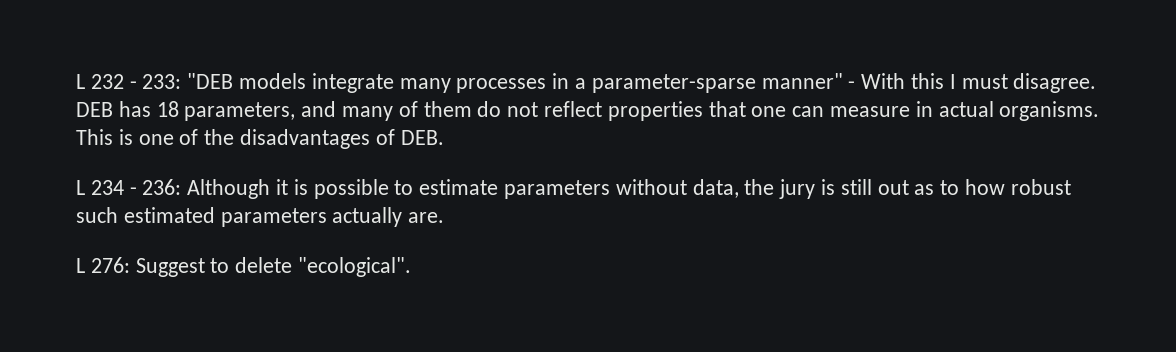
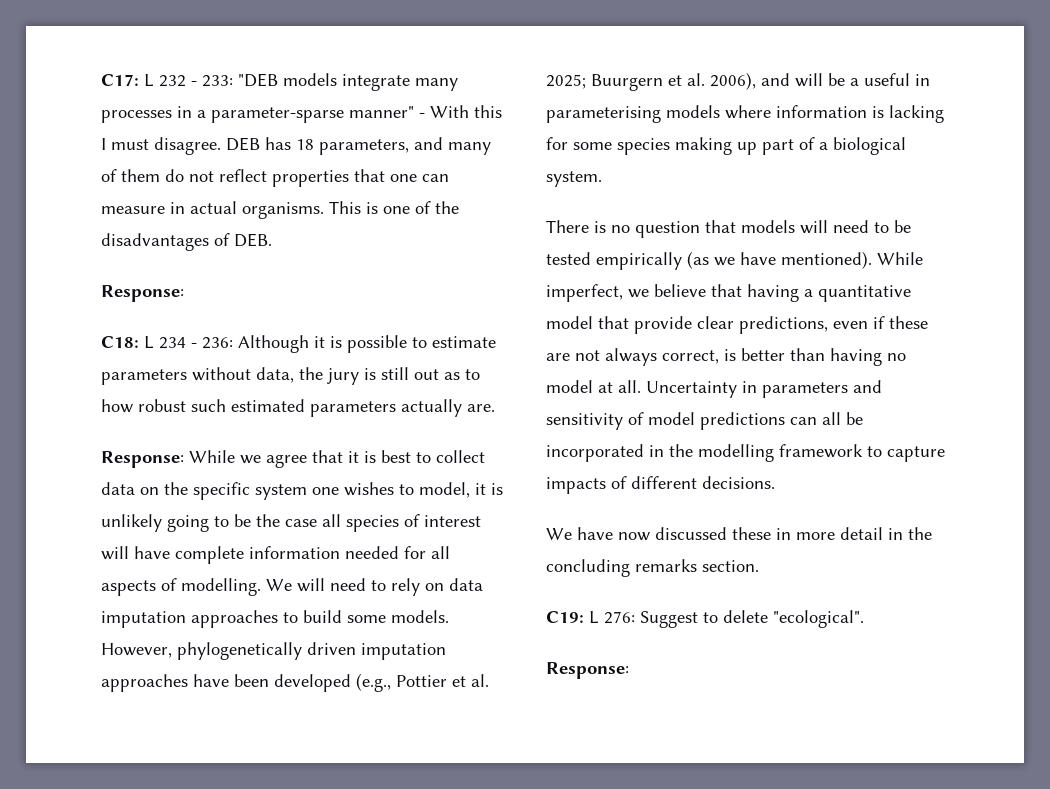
- L 232 - 233: "DEB models integrate many processes in a parameter-sparse manner" - With this I must disagree.
+ C17: L 232 - 233: "DEB models integrate many processes in a parameter-sparse manner" - With this I must disagree.
  This is one of the disadvantages of DEB.
- L 234 - 236: Although it is possible to estimate parameters without data, the jury is still out as to how robust such estimated parameters actually are.
+ Response:
+ C18: L 234 - 236: Although it is possible to estimate parameters without data, the jury is still out as to how robust such estimated parameters actually are.
- L 276: Suggest to delete "ecological".
+ Response: While we agree that it is best to collect data on the specific system one wishes to model, it is unlikely going to be the case all species of interest will have complete information needed for all aspects of modelling. We will need to rely on data imputation approaches to build some models. However, phylogenetically driven imputation approaches have been developed (e.g., Pottier et al. 2025; Buurgern et al. 2006), and will be a useful in parameterising models where information is lacking for some species making up part of a biological system.
+ There is no question that models will need to be tested empirically (as we have mentioned). While imperfect, we believe that having a quantitative model that provide clear predictions, even if these are not always correct, is better than having no model at all. Uncertainty in parameters and sensitivity of model predictions can all be incorporated in the modelling framework to capture impacts of different decisions.
+ We have now discussed these in more detail in the concluding remarks section.
+ C19: L 276: Suggest to delete "ecological".
+ Response:

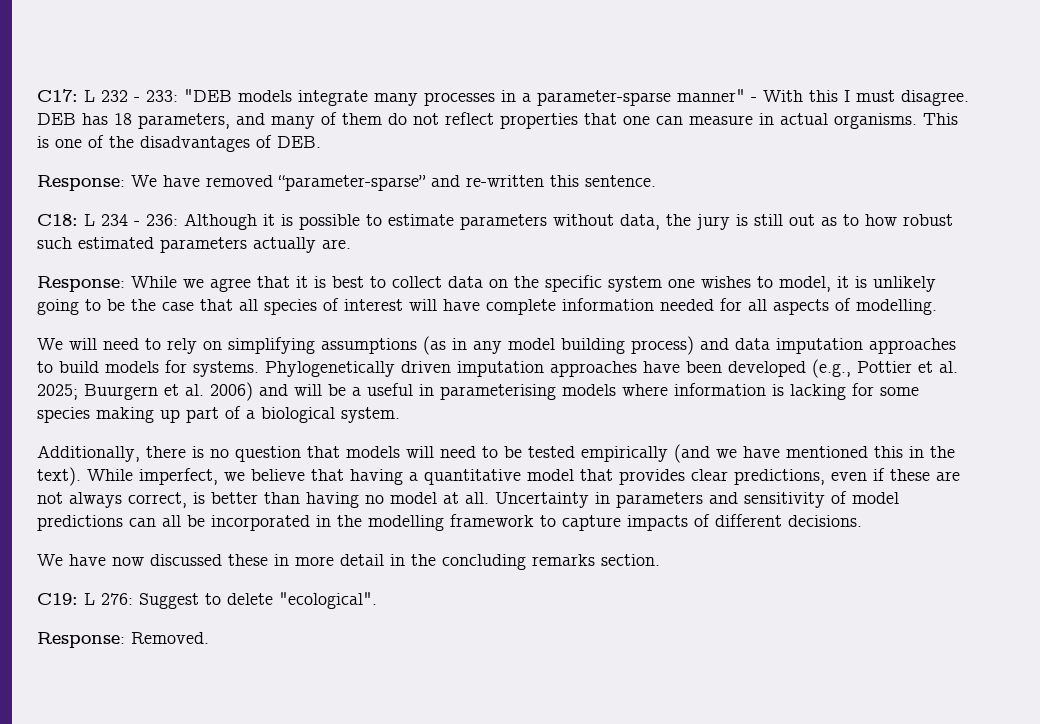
  This is one of the disadvantages of DEB.
- Response:
+ Response: We have removed “parameter-sparse” and re-written this sentence.
- While we agree that it is best to collect data on the specific system one wishes to model, it is unlikely going to be the case all species of interest will have complete information needed for all aspects of modelling. We will need to rely on data imputation approaches to build some models. However, phylogenetically driven imputation approaches have been developed (e.g., Pottier et al. 2025;
+ While we agree that it is best to collect data on the specific system one wishes to model, it is unlikely going to be the case that all species of interest will have complete information needed for all aspects of modelling.
+ We will need to rely on simplifying assumptions (as in any model building process) and data imputation approaches to build models for systems. Phylogenetically driven imputation approaches have been developed (e.g., Pottier et al. 2025;
- Buurgern et al. 2006), and will be a useful in parameterising models where information is lacking for some species making up part of a biological system.
+ Buurgern et al. 2006) and will be a useful in parameterising models where information is lacking for some species making up part of a biological system.
- There is no question that models will need to be tested empirically (as we have mentioned).
+ Additionally, there is no question that models will need to be tested empirically (and we have mentioned this in the text).
- While imperfect, we believe that having a quantitative model that provide clear predictions, even if these are not always correct, is better than having no model at all.
+ While imperfect, we believe that having a quantitative model that provides clear predictions, even if these are not always correct, is better than having no model at all.
  C19: L 276: Suggest to delete "ecological".
- Response:
+ Response: Removed.

